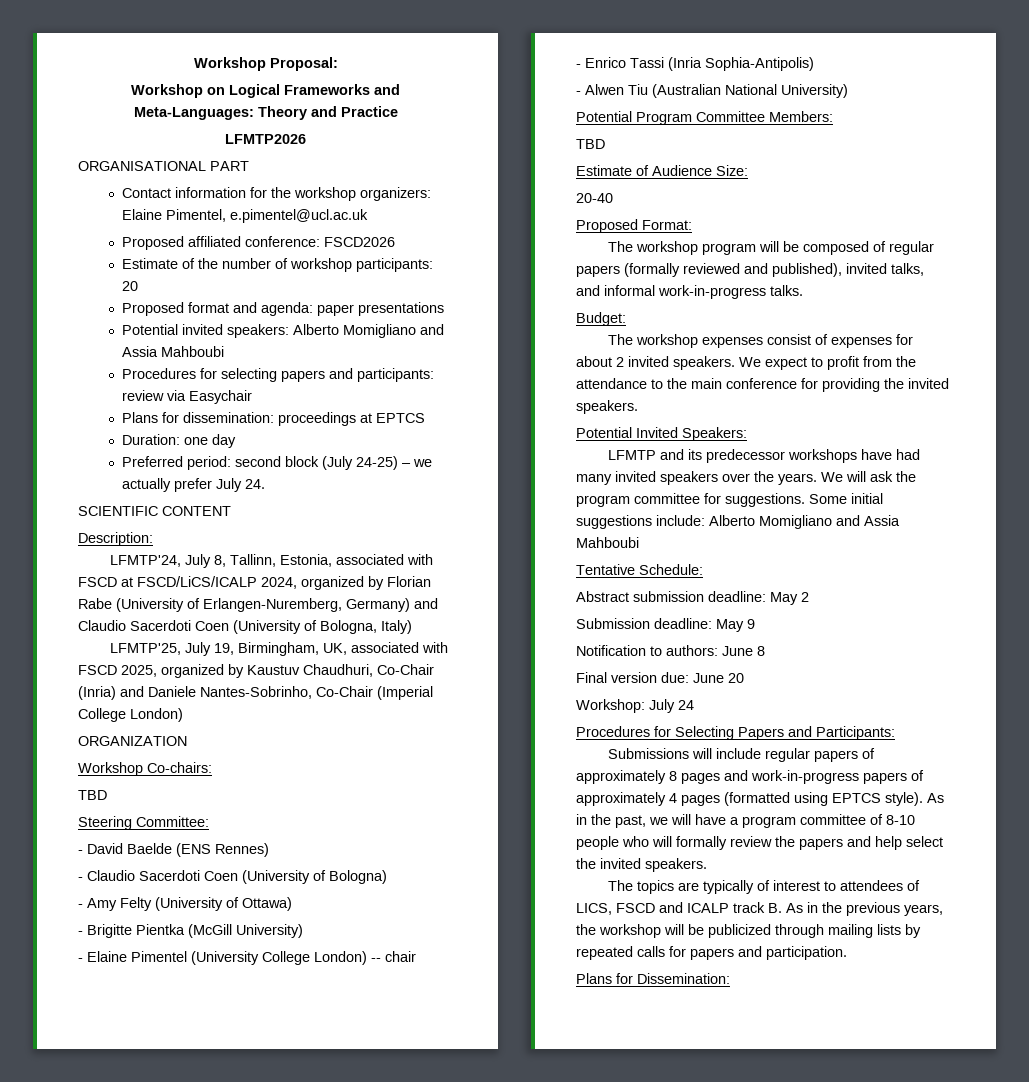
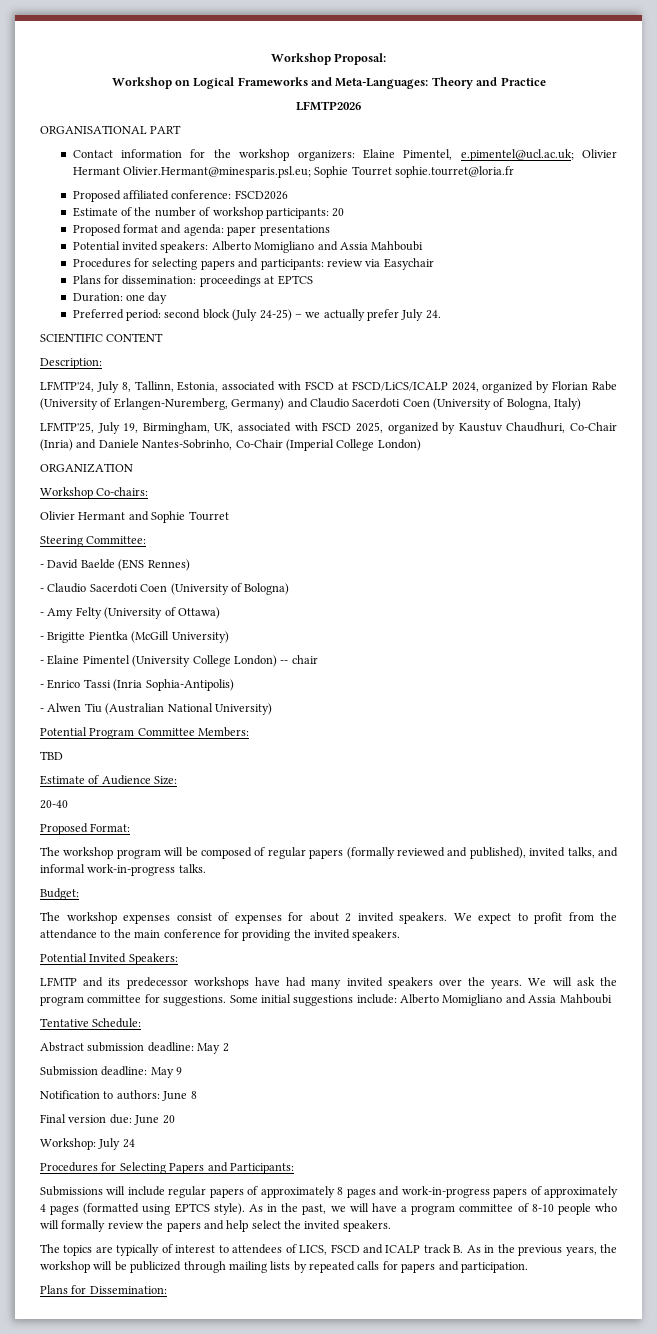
- Contact information for the workshop organizers: Elaine Pimentel, e.pimentel@ucl.ac.uk
+ Contact information for the workshop organizers: Elaine Pimentel, e.pimentel@ucl.ac.uk; Olivier Hermant Olivier.Hermant@minesparis.psl.eu; Sophie Tourret sophie.tourret@loria.fr
  Workshop Co-chairs:
- TBD
+ Olivier Hermant and Sophie Tourret

